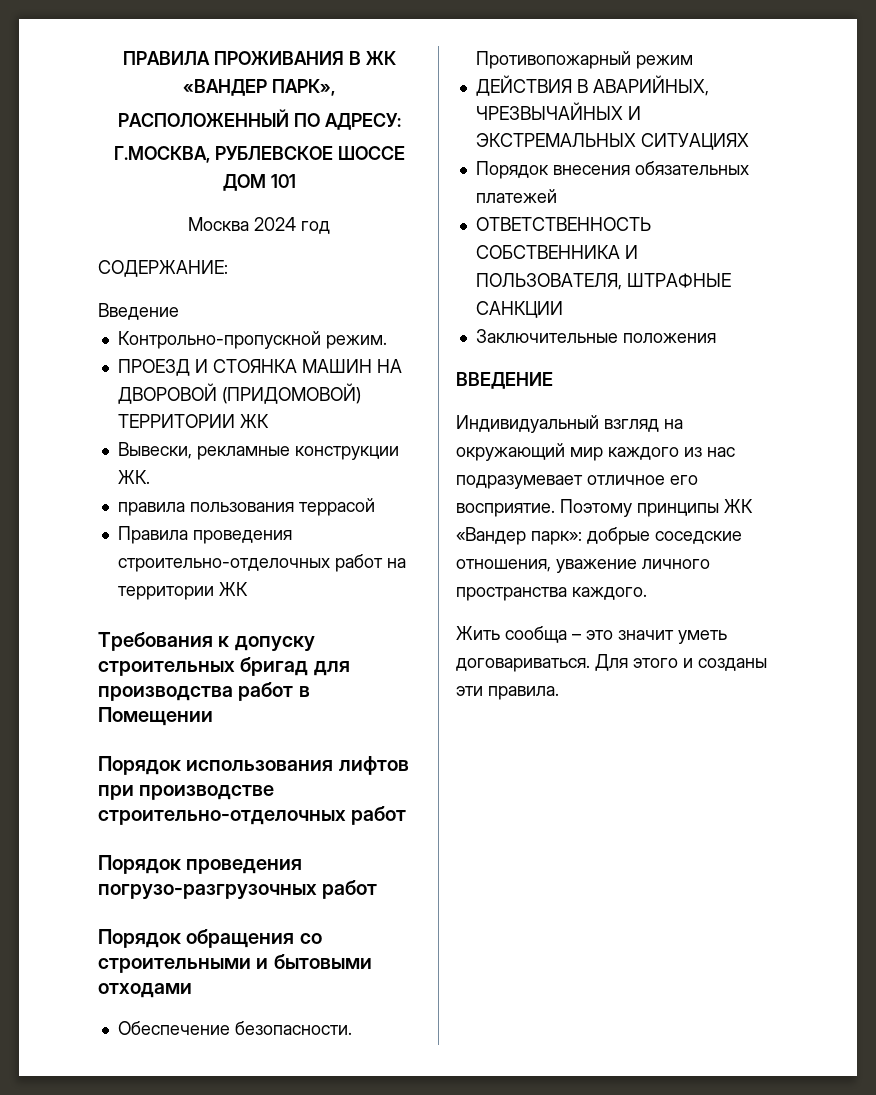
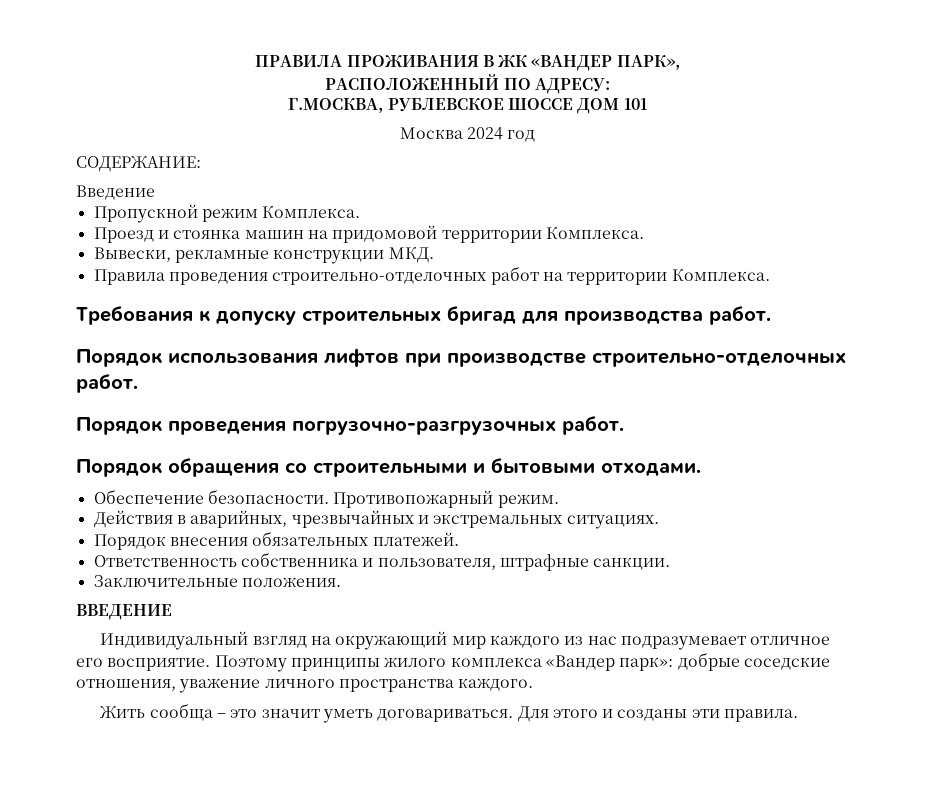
- Контрольно-пропускной режим.
- ПРОЕЗД И СТОЯНКА МАШИН НА ДВОРОВОЙ (ПРИДОМОВОЙ) ТЕРРИТОРИИ ЖК
+ Пропускной режим Комплекса.
+ Проезд и стоянка машин на придомовой территории Комплекса.
- Вывески, рекламные конструкции ЖК.
- правила пользования террасой
+ Вывески, рекламные конструкции МКД.
- Правила проведения строительно-отделочных работ на территории ЖК
+ Правила проведения строительно-отделочных работ на территории Комплекса.
- Требования к допуску строительных бригад для производства работ в Помещении
+ Требования к допуску строительных бригад для производства работ.
- Порядок использования лифтов при производстве строительно-отделочных работ
+ Порядок использования лифтов при производстве строительно-отделочных работ.
- Порядок проведения погрузо-разгрузочных работ
+ Порядок проведения погрузочно-разгрузочных работ.
- Порядок обращения со строительными и бытовыми отходами
+ Порядок обращения со строительными и бытовыми отходами.
- Противопожарный режим
- ДЕЙСТВИЯ В АВАРИЙНЫХ, ЧРЕЗВЫЧАЙНЫХ И ЭКСТРЕМАЛЬНЫХ СИТУАЦИЯХ
- Порядок внесения обязательных платежей
- ОТВЕТСТВЕННОСТЬ СОБСТВЕННИКА И ПОЛЬЗОВАТЕЛЯ, ШТРАФНЫЕ САНКЦИИ
+ Противопожарный режим.
+ Действия в аварийных, чрезвычайных и экстремальных ситуациях.
+ Порядок внесения обязательных платежей.
+ Ответственность собственника и пользователя, штрафные санкции.
- Заключительные положения
+ Заключительные положения.
- Поэтому принципы ЖК «Вандер парк»: добрые соседские отношения, уважение личного пространства каждого.
+ Поэтому принципы жилого комплекса «Вандер парк»: добрые соседские отношения, уважение личного пространства каждого.

